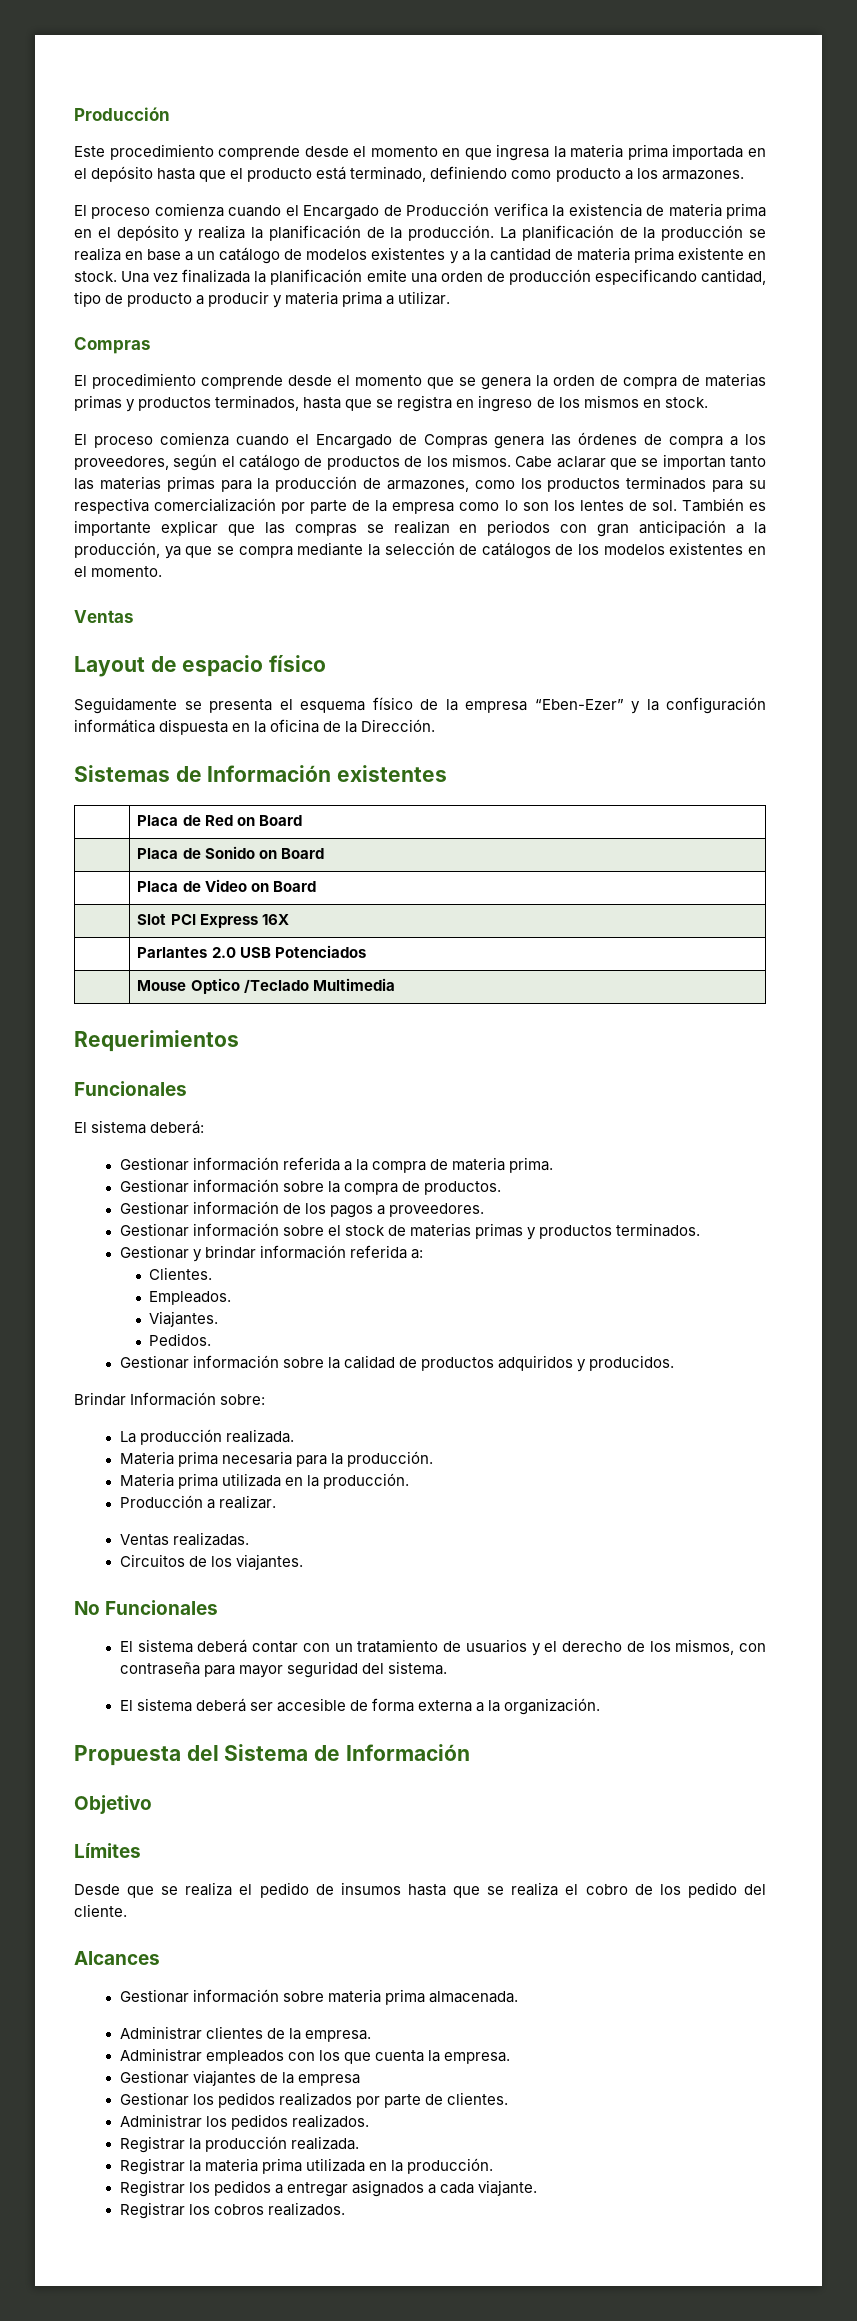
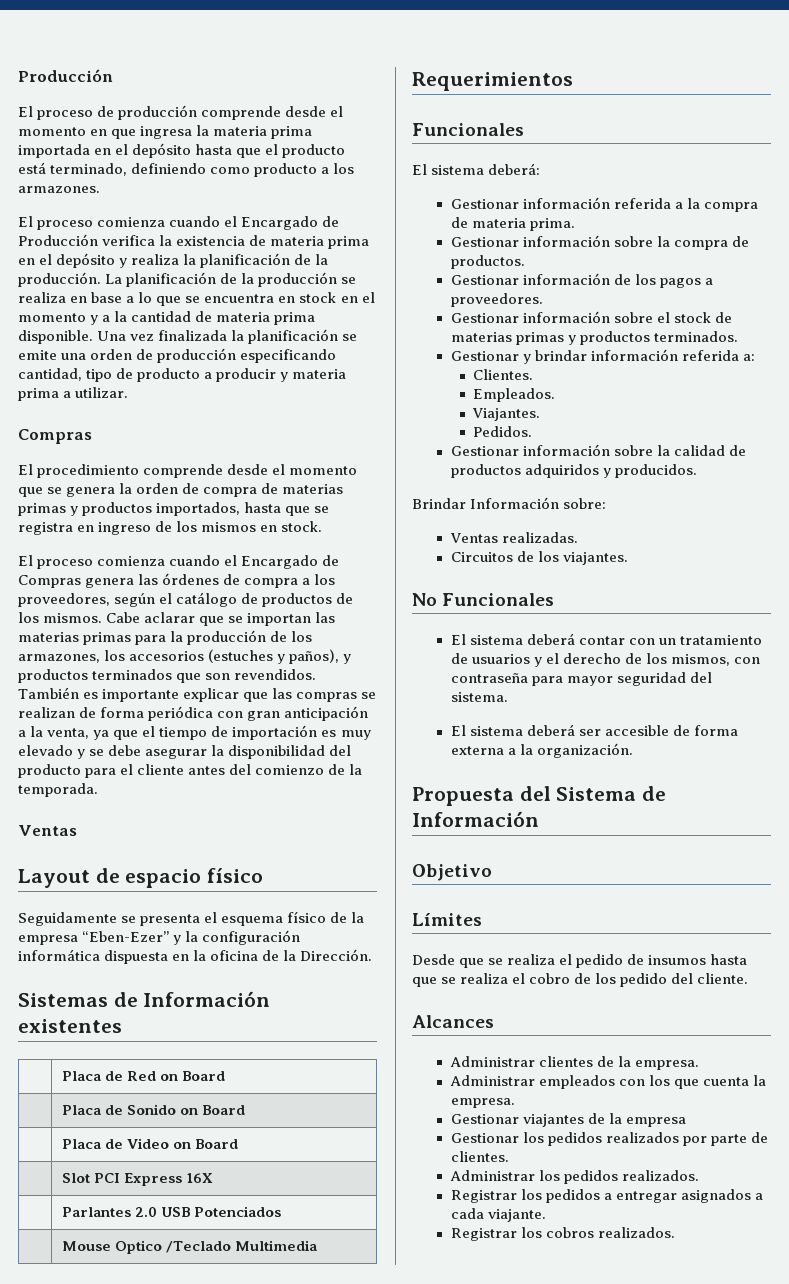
- Este procedimiento comprende desde el momento en que ingresa la materia prima importada en el depósito hasta que el producto está terminado, definiendo como producto a los armazones.
+ El proceso de producción comprende desde el momento en que ingresa la materia prima importada en el depósito hasta que el producto está terminado, definiendo como producto a los armazones.
- La planificación de la producción se realiza en base a un catálogo de modelos existentes y a la cantidad de materia prima existente en stock.
+ La planificación de la producción se realiza en base a lo que se encuentra en stock en el momento y a la cantidad de materia prima disponible.
- Una vez finalizada la planificación emite una orden de producción especificando cantidad, tipo de producto a producir y materia prima a utilizar.
+ Una vez finalizada la planificación se emite una orden de producción especificando cantidad, tipo de producto a producir y materia prima a utilizar.
- El procedimiento comprende desde el momento que se genera la orden de compra de materias primas y productos terminados, hasta que se registra en ingreso de los mismos en stock.
+ El procedimiento comprende desde el momento que se genera la orden de compra de materias primas y productos importados, hasta que se registra en ingreso de los mismos en stock.
- Cabe aclarar que se importan tanto las materias primas para la producción de armazones, como los productos terminados para su respectiva comercialización por parte de la empresa como lo son los lentes de sol.
+ Cabe aclarar que se importan las materias primas para la producción de los armazones, los accesorios (estuches y paños), y productos terminados que son revendidos.
- También es importante explicar que las compras se realizan en periodos con gran anticipación a la producción, ya que se compra mediante la selección de catálogos de los modelos existentes en el momento.
+ También es importante explicar que las compras se realizan de forma periódica con gran anticipación a la venta, ya que el tiempo de importación es muy elevado y se debe asegurar la disponibilidad del producto para el cliente antes del comienzo de la temporada.
- La producción realizada.
- Materia prima necesaria para la producción.
- Materia prima utilizada en la producción.
- Producción a realizar.
- Gestionar información sobre materia prima almacenada.
- Registrar la producción realizada.
- Registrar la materia prima utilizada en la producción.

